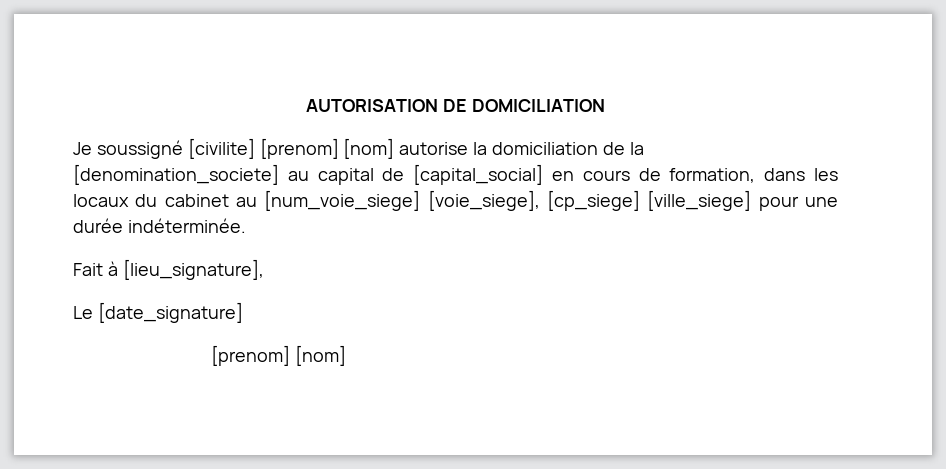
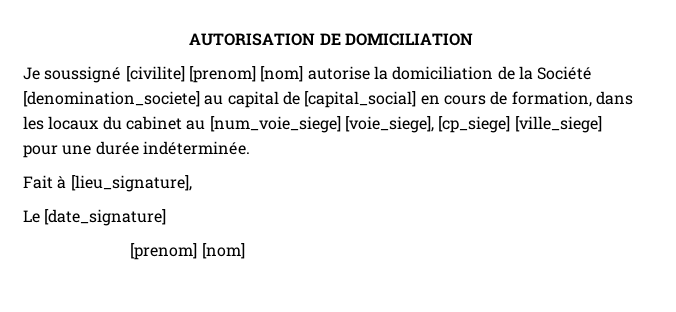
- Je soussigné [civilite] [prenom] [nom] autorise la domiciliation de la [denomination_societe] au capital de [capital_social] en cours de formation, dans les locaux du cabinet au [num_voie_siege] [voie_siege], [cp_siege] [ville_siege] pour une durée indéterminée.
+ Je soussigné [civilite] [prenom] [nom] autorise la domiciliation de la Société [denomination_societe] au capital de [capital_social] en cours de formation, dans les locaux du cabinet au [num_voie_siege] [voie_siege], [cp_siege] [ville_siege] pour une durée indéterminée.

